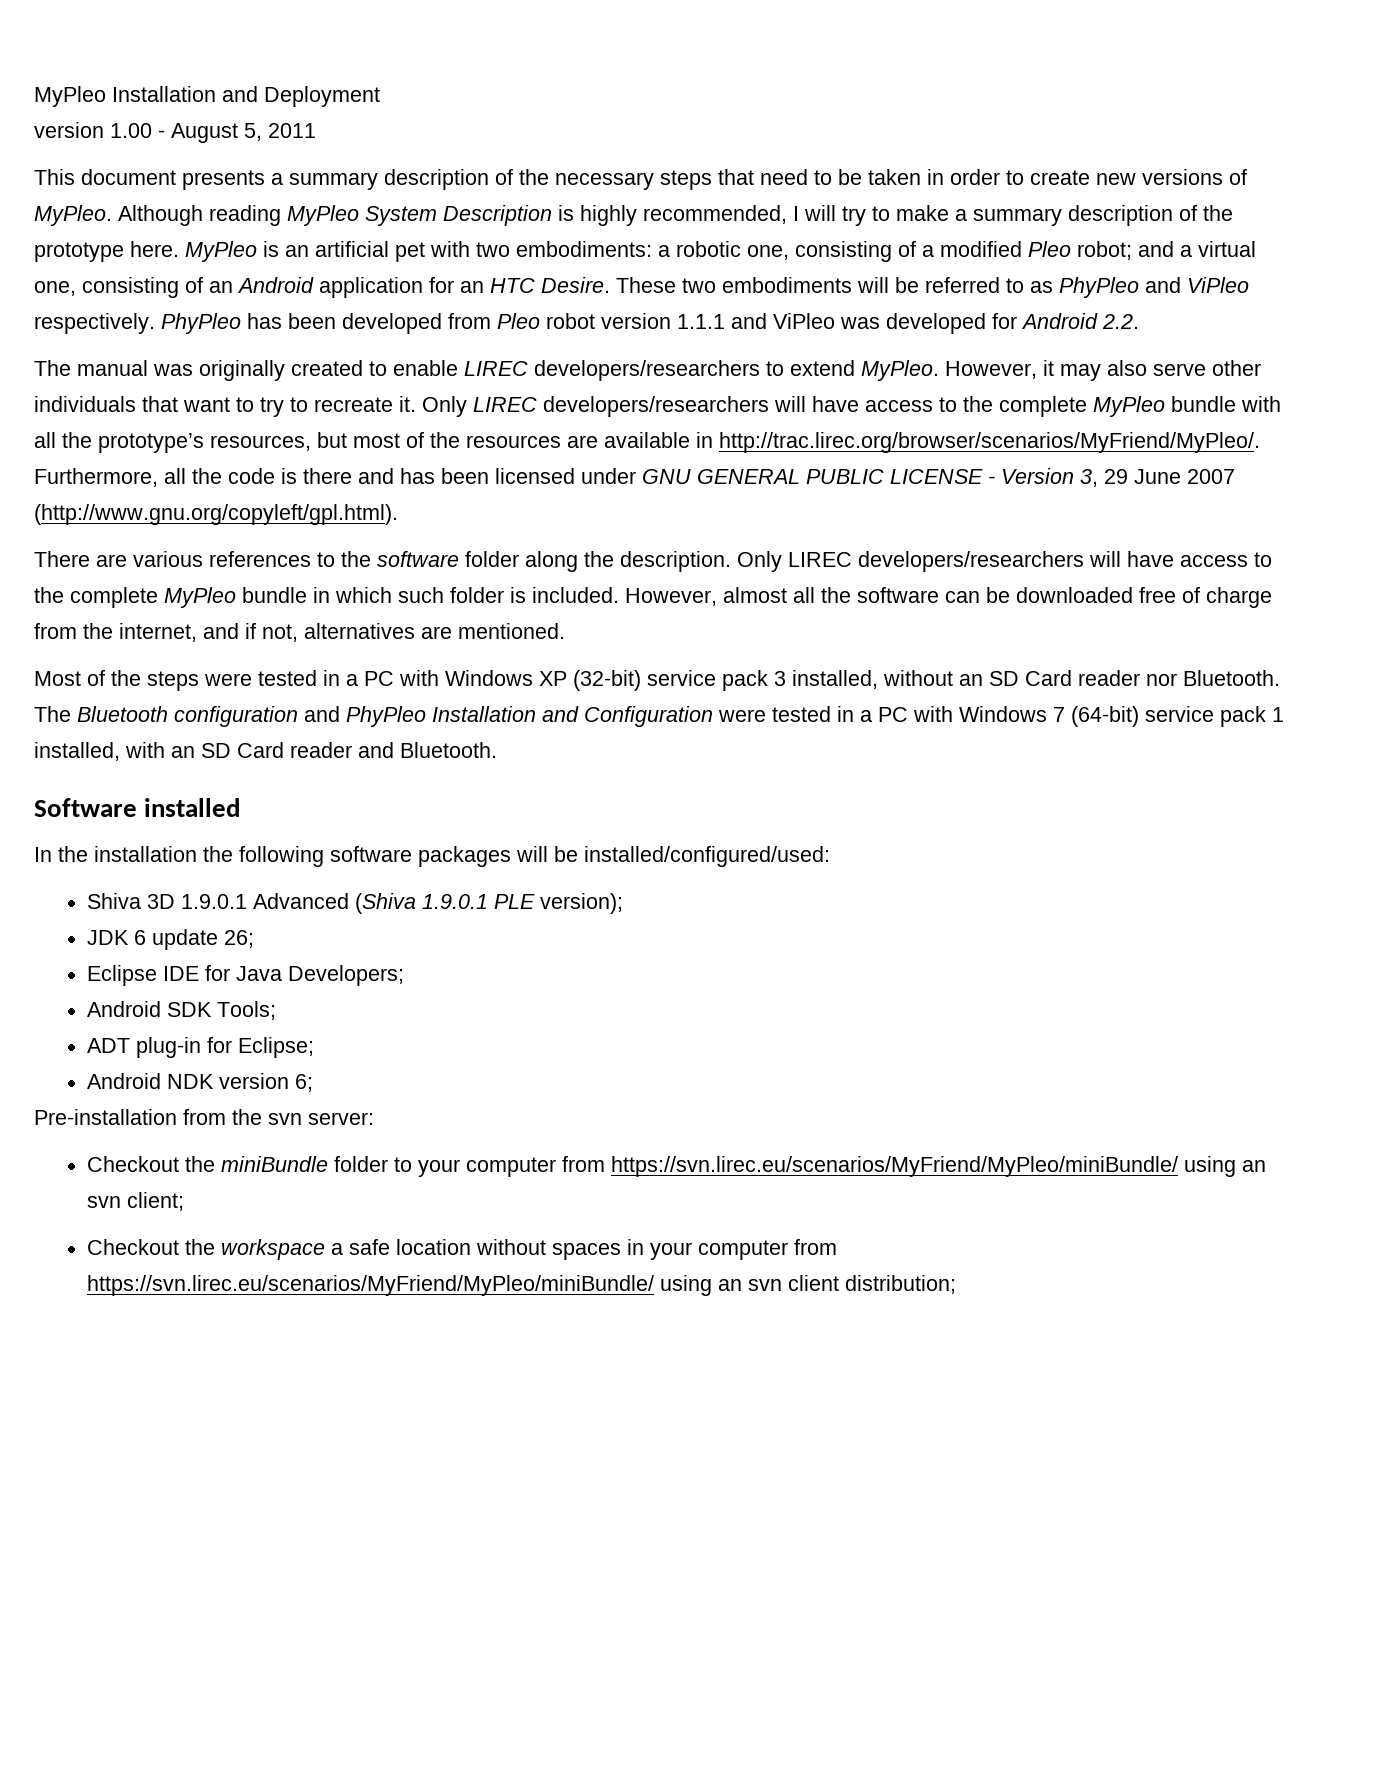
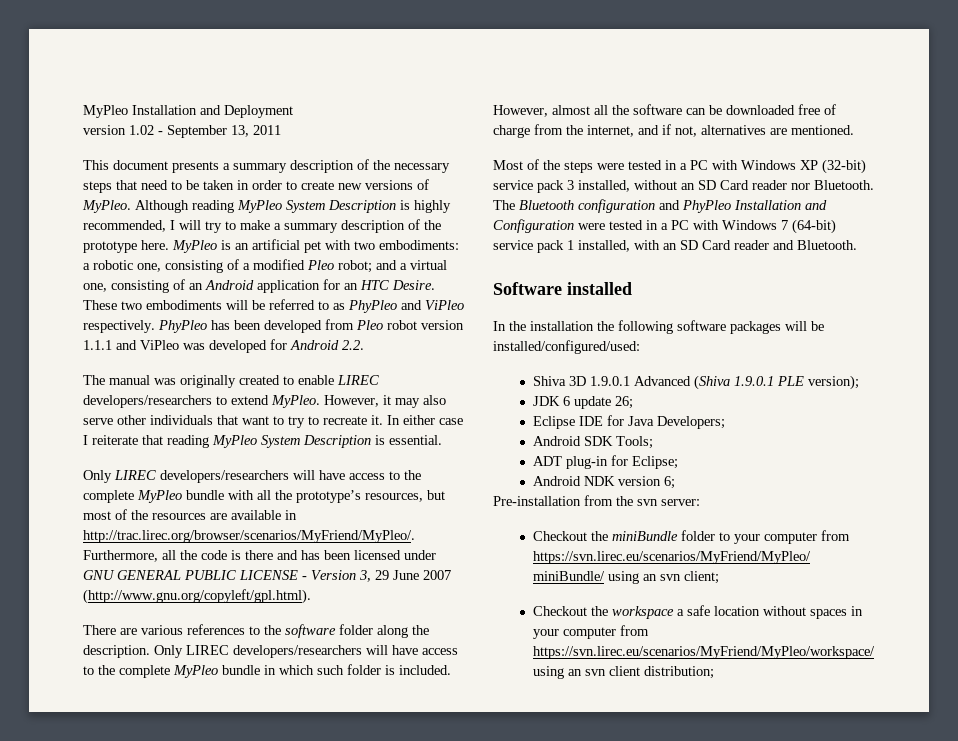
- version 1.00 - August 5, 2011
+ version 1.02 - September 13, 2011
- However, it may also serve other individuals that want to try to recreate it. Only LIREC developers/researchers will have access to the complete MyPleo bundle with all the prototype’s resources, but most of the resources are available in http://trac.lirec.org/browser/scenarios/MyFriend/MyPleo/. Furthermore, all the code is there and has been licensed under GNU GENERAL PUBLIC LICENSE - Version 3, 29 June 2007 (http://www.gnu.org/copyleft/gpl.html).
+ However, it may also serve other individuals that want to try to recreate it. In either case I reiterate that reading MyPleo System Description is essential.
+ Only LIREC developers/researchers will have access to the complete MyPleo bundle with all the prototype’s resources, but most of the resources are available in http://trac.lirec.org/browser/scenarios/MyFriend/MyPleo/. Furthermore, all the code is there and has been licensed under GNU GENERAL PUBLIC LICENSE - Version 3, 29 June 2007 (http://www.gnu.org/copyleft/gpl.html).
- Checkout the workspace a safe location without spaces in your computer from https://svn.lirec.eu/scenarios/MyFriend/MyPleo/miniBundle/ using an svn client distribution;
+ Checkout the workspace a safe location without spaces in your computer from https://svn.lirec.eu/scenarios/MyFriend/MyPleo/workspace/ using an svn client distribution;

